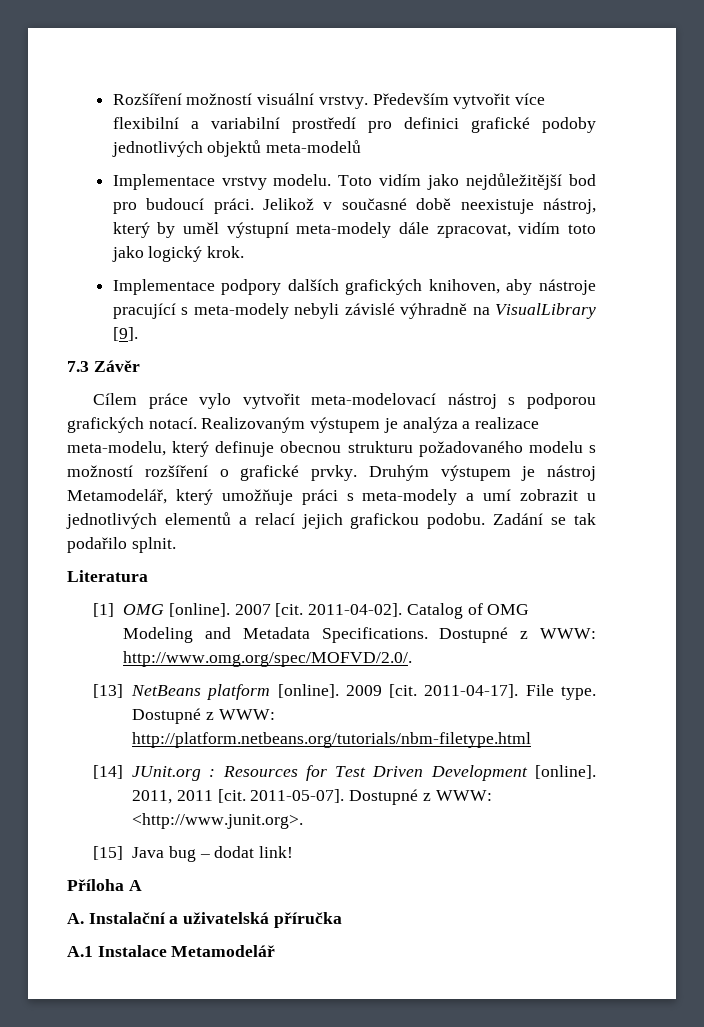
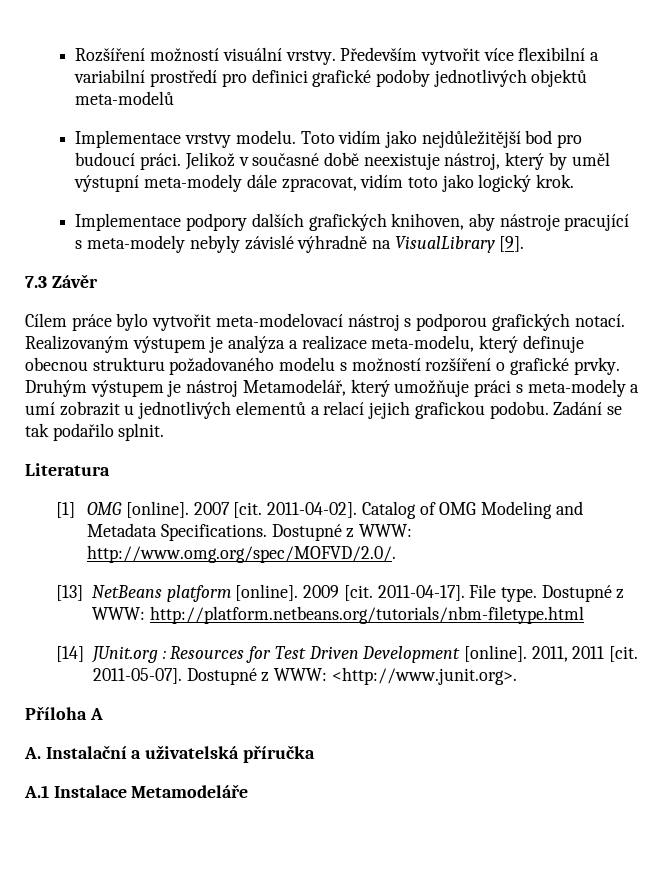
- Implementace podpory dalších grafických knihoven, aby nástroje pracující s meta-modely nebyli závislé výhradně na VisualLibrary [9].
+ Implementace podpory dalších grafických knihoven, aby nástroje pracující s meta-modely nebyly závislé výhradně na VisualLibrary [9].
- Cílem práce vylo vytvořit meta-modelovací nástroj s podporou grafických notací.
+ Cílem práce bylo vytvořit meta-modelovací nástroj s podporou grafických notací.
- [15] Java bug – dodat link!
- A.1 Instalace Metamodelář
+ A.1 Instalace Metamodeláře

